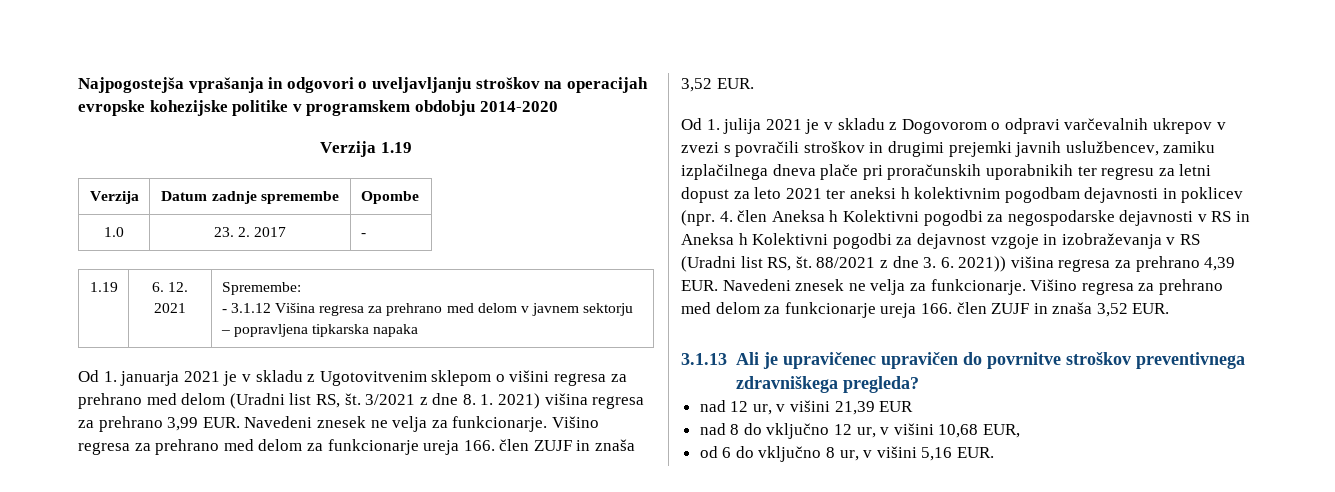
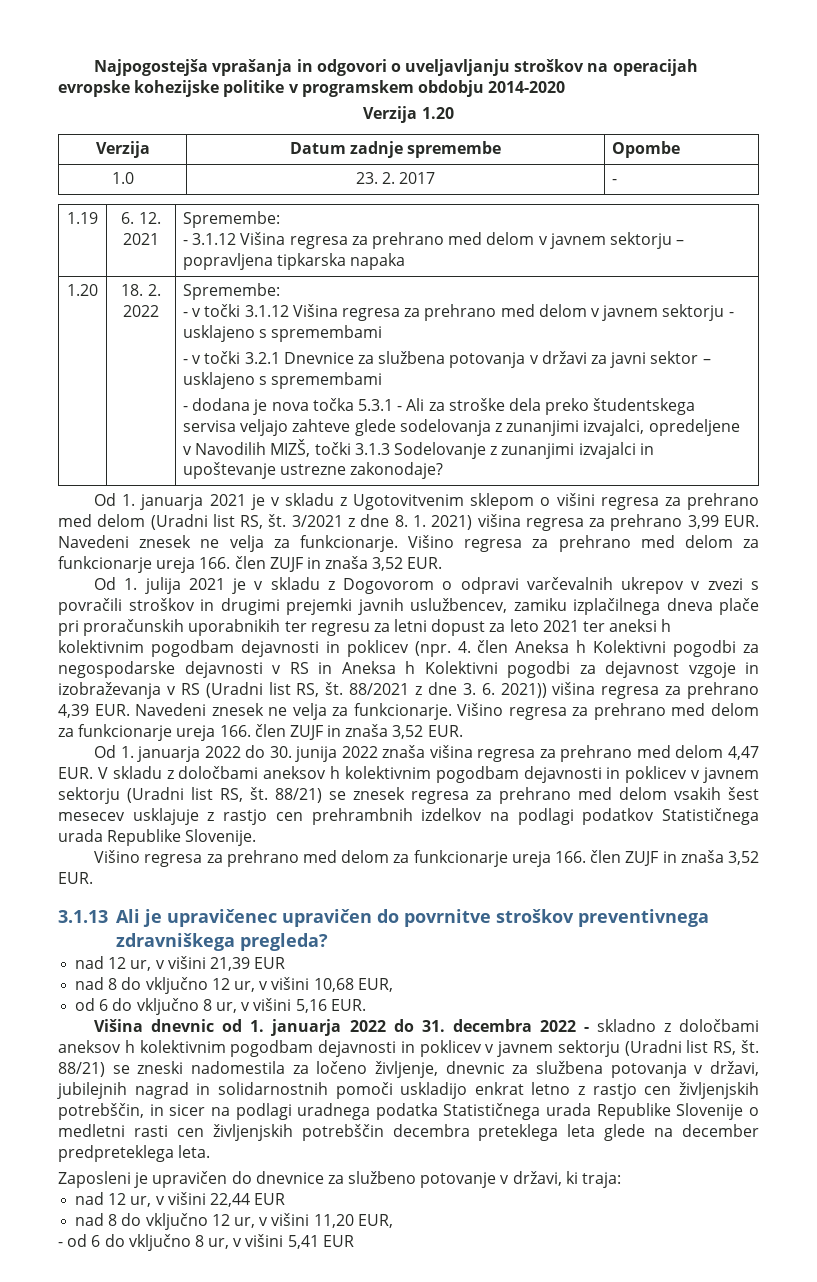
- Verzija 1.19
+ Verzija 1.20
+ 1.20 | 18. 2. 2022 | Spremembe:
+ - v točki 3.1.12 Višina regresa za prehrano med delom v javnem sektorju - usklajeno s spremembami
+ - v točki 3.2.1 Dnevnice za službena potovanja v državi za javni sektor – usklajeno s spremembami
+ - dodana je nova točka 5.3.1 - Ali za stroške dela preko študentskega servisa veljajo zahteve glede sodelovanja z zunanjimi izvajalci, opredeljene v Navodilih MIZŠ, točki 3.1.3 Sodelovanje z zunanjimi izvajalci in upoštevanje ustrezne zakonodaje?
+ Od 1. januarja 2022 do 30. junija 2022 znaša višina regresa za prehrano med delom 4,47 EUR. V skladu z določbami aneksov h kolektivnim pogodbam dejavnosti in poklicev v javnem sektorju (Uradni list RS, št. 88/21) se znesek regresa za prehrano med delom vsakih šest mesecev usklajuje z rastjo cen prehrambnih izdelkov na podlagi podatkov Statističnega urada Republike Slovenije.
+ Višino regresa za prehrano med delom za funkcionarje ureja 166. člen ZUJF in znaša 3,52 EUR.
+ Višina dnevnic od 1. januarja 2022 do 31. decembra 2022 - skladno z določbami aneksov h kolektivnim pogodbam dejavnosti in poklicev v javnem sektorju (Uradni list RS, št. 88/21) se zneski nadomestila za ločeno življenje, dnevnic za službena potovanja v državi, jubilejnih nagrad in solidarnostnih pomoči uskladijo enkrat letno z rastjo cen življenjskih potrebščin, in sicer na podlagi uradnega podatka Statističnega urada Republike Slovenije o medletni rasti cen življenjskih potrebščin decembra preteklega leta glede na december predpreteklega leta.
+ Zaposleni je upravičen do dnevnice za službeno potovanje v državi, ki traja:
+ nad 12 ur, v višini 22,44 EUR
+ nad 8 do vključno 12 ur, v višini 11,20 EUR,
+ - od 6 do vključno 8 ur, v višini 5,41 EUR

